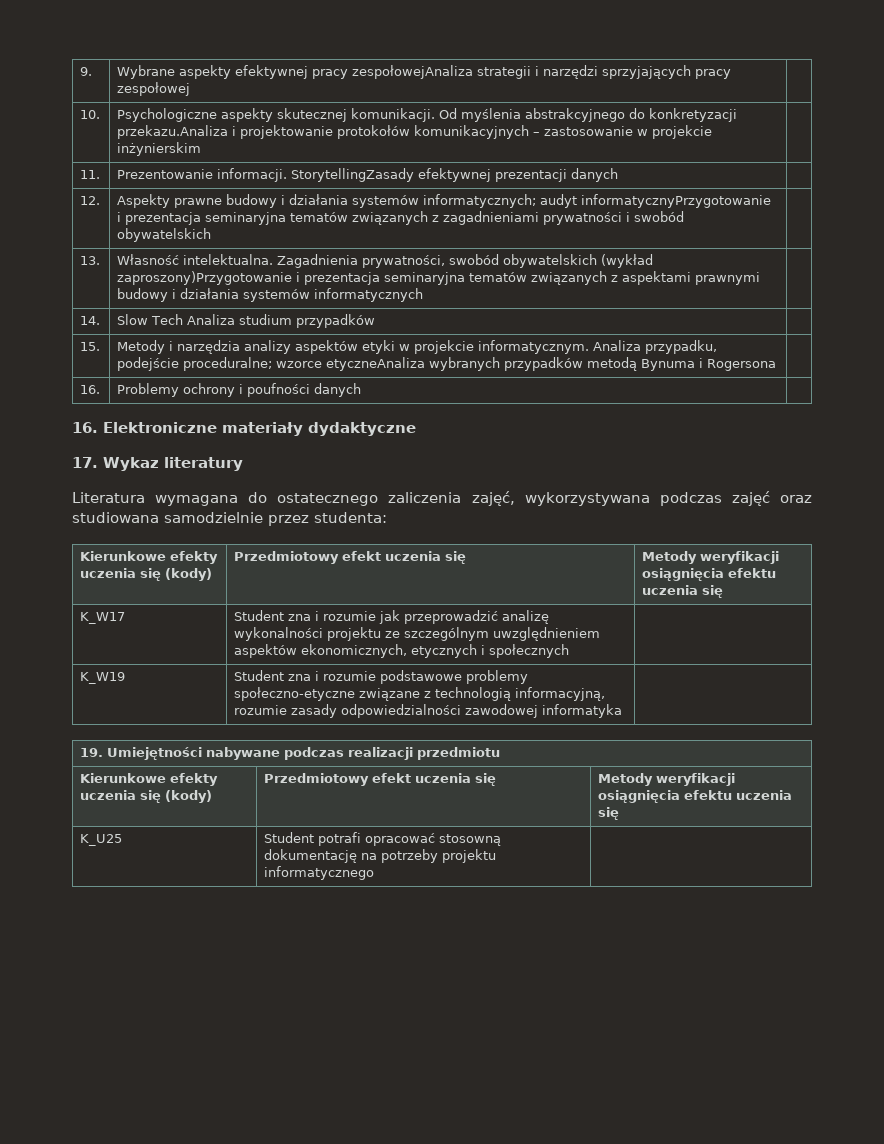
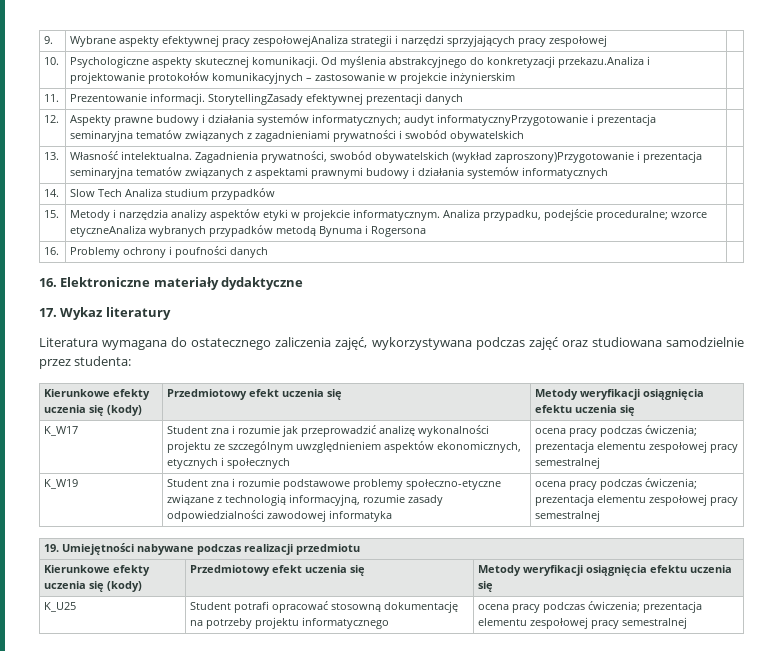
- K_W17 | Student zna i rozumie jak przeprowadzić analizę wykonalności projektu ze szczególnym uwzględnieniem aspektów ekonomicznych, etycznych i społecznych |
+ K_W17 | Student zna i rozumie jak przeprowadzić analizę wykonalności projektu ze szczególnym uwzględnieniem aspektów ekonomicznych, etycznych i społecznych | ocena pracy podczas ćwiczenia; prezentacja elementu zespołowej pracy semestralnej
- K_W19 | Student zna i rozumie podstawowe problemy społeczno-etyczne związane z technologią informacyjną, rozumie zasady odpowiedzialności zawodowej informatyka |
+ K_W19 | Student zna i rozumie podstawowe problemy społeczno-etyczne związane z technologią informacyjną, rozumie zasady odpowiedzialności zawodowej informatyka | ocena pracy podczas ćwiczenia; prezentacja elementu zespołowej pracy semestralnej
- K_U25 | Student potrafi opracować stosowną dokumentację na potrzeby projektu informatycznego |
+ K_U25 | Student potrafi opracować stosowną dokumentację na potrzeby projektu informatycznego | ocena pracy podczas ćwiczenia; prezentacja elementu zespołowej pracy semestralnej

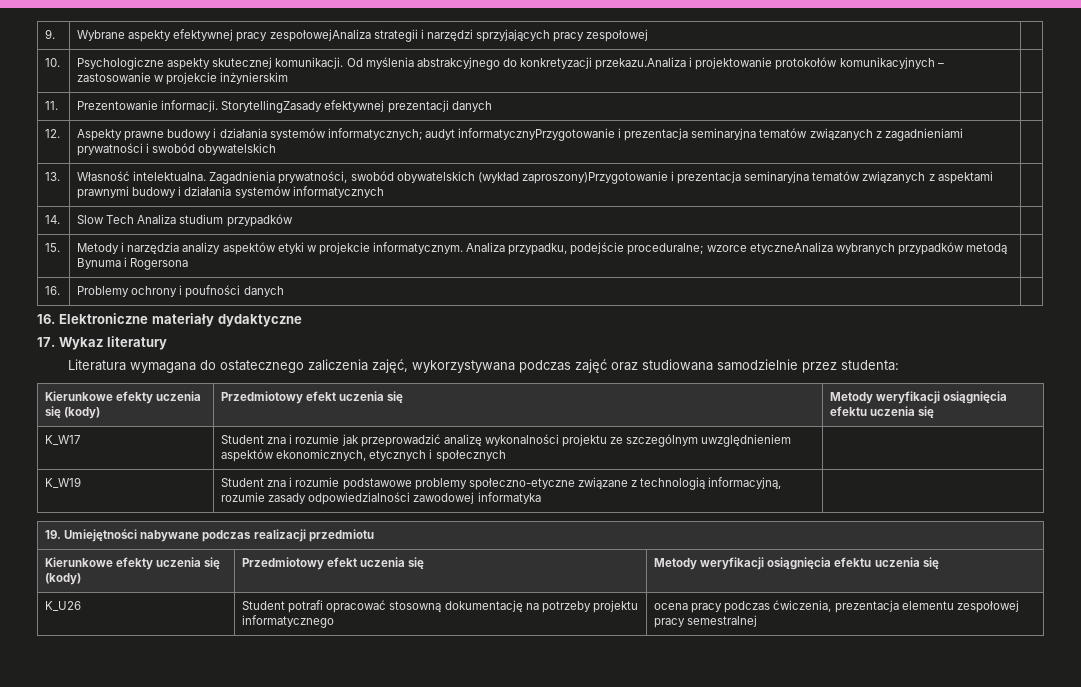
- K_W17 | Student zna i rozumie jak przeprowadzić analizę wykonalności projektu ze szczególnym uwzględnieniem aspektów ekonomicznych, etycznych i społecznych | ocena pracy podczas ćwiczenia; prezentacja elementu zespołowej pracy semestralnej
+ K_W17 | Student zna i rozumie jak przeprowadzić analizę wykonalności projektu ze szczególnym uwzględnieniem aspektów ekonomicznych, etycznych i społecznych |
- K_W19 | Student zna i rozumie podstawowe problemy społeczno-etyczne związane z technologią informacyjną, rozumie zasady odpowiedzialności zawodowej informatyka | ocena pracy podczas ćwiczenia; prezentacja elementu zespołowej pracy semestralnej
+ K_W19 | Student zna i rozumie podstawowe problemy społeczno-etyczne związane z technologią informacyjną, rozumie zasady odpowiedzialności zawodowej informatyka |
- K_U25 | Student potrafi opracować stosowną dokumentację na potrzeby projektu informatycznego | ocena pracy podczas ćwiczenia; prezentacja elementu zespołowej pracy semestralnej
+ K_U26 | Student potrafi opracować stosowną dokumentację na potrzeby projektu informatycznego | ocena pracy podczas ćwiczenia, prezentacja elementu zespołowej pracy semestralnej

